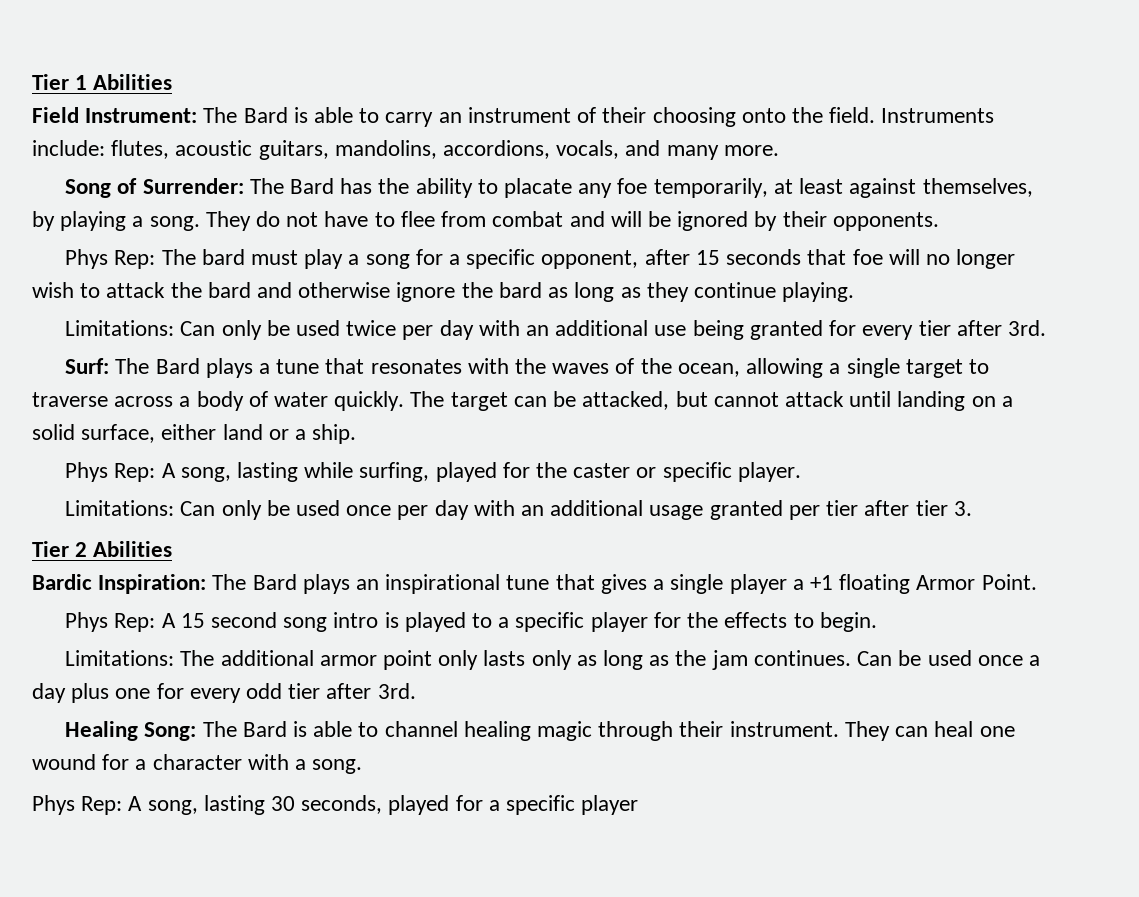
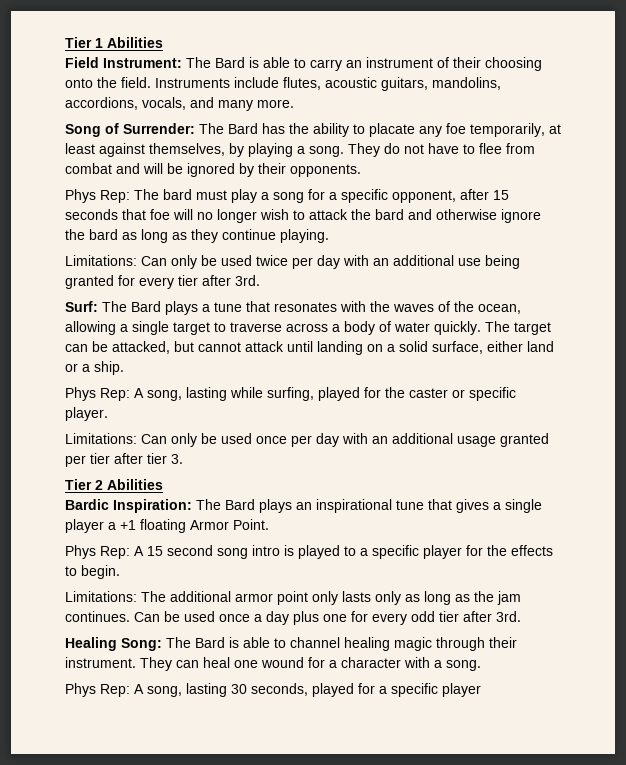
- Instruments include: flutes, acoustic guitars, mandolins, accordions, vocals, and many more.
+ Instruments include flutes, acoustic guitars, mandolins, accordions, vocals, and many more.

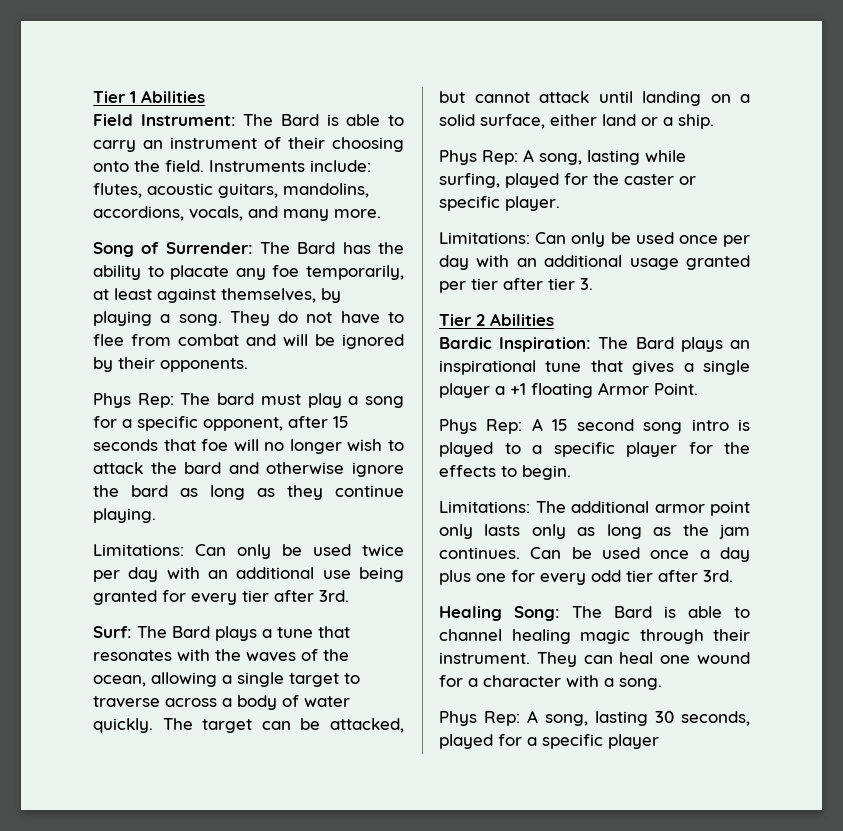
- Instruments include flutes, acoustic guitars, mandolins, accordions, vocals, and many more.
+ Instruments include: flutes, acoustic guitars, mandolins, accordions, vocals, and many more.

